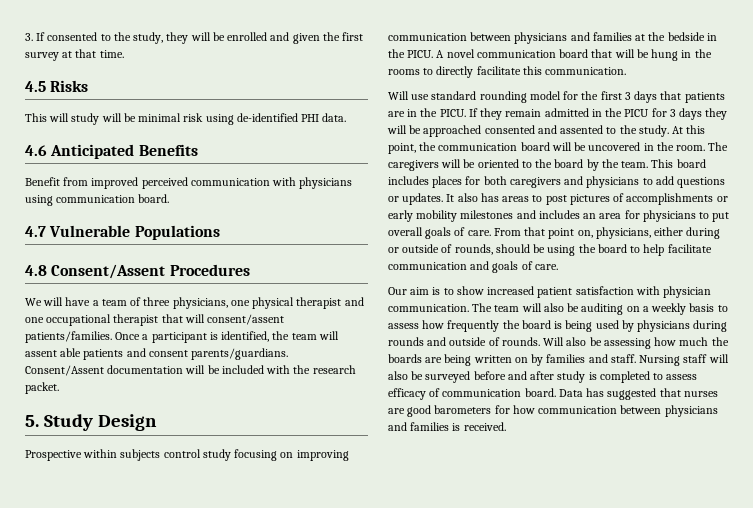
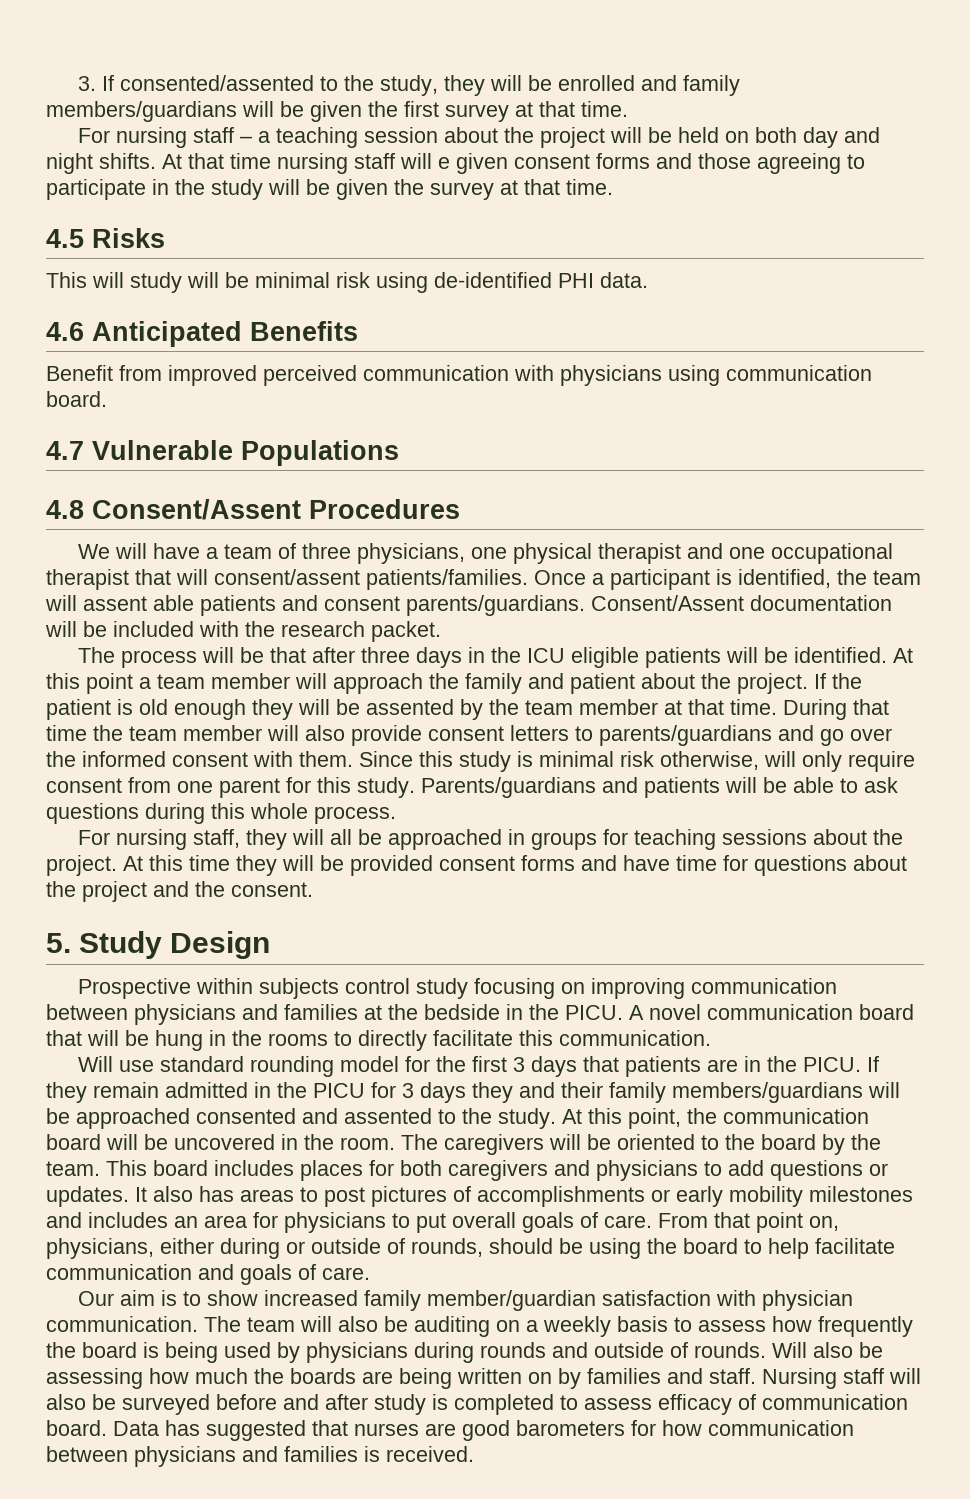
- 3. If consented to the study, they will be enrolled and given the first survey at that time.
+ 3. If consented/assented to the study, they will be enrolled and family members/guardians will be given the first survey at that time.
+ For nursing staff – a teaching session about the project will be held on both day and night shifts. At that time nursing staff will e given consent forms and those agreeing to participate in the study will be given the survey at that time.
+ The process will be that after three days in the ICU eligible patients will be identified. At this point a team member will approach the family and patient about the project. If the patient is old enough they will be assented by the team member at that time. During that time the team member will also provide consent letters to parents/guardians and go over the informed consent with them. Since this study is minimal risk otherwise, will only require consent from one parent for this study. Parents/guardians and patients will be able to ask questions during this whole process.
+ For nursing staff, they will all be approached in groups for teaching sessions about the project. At this time they will be provided consent forms and have time for questions about the project and the consent.
- If they remain admitted in the PICU for 3 days they will be approached consented and assented to the study.
+ If they remain admitted in the PICU for 3 days they and their family members/guardians will be approached consented and assented to the study.
- Our aim is to show increased patient satisfaction with physician communication.
+ Our aim is to show increased family member/guardian satisfaction with physician communication.

